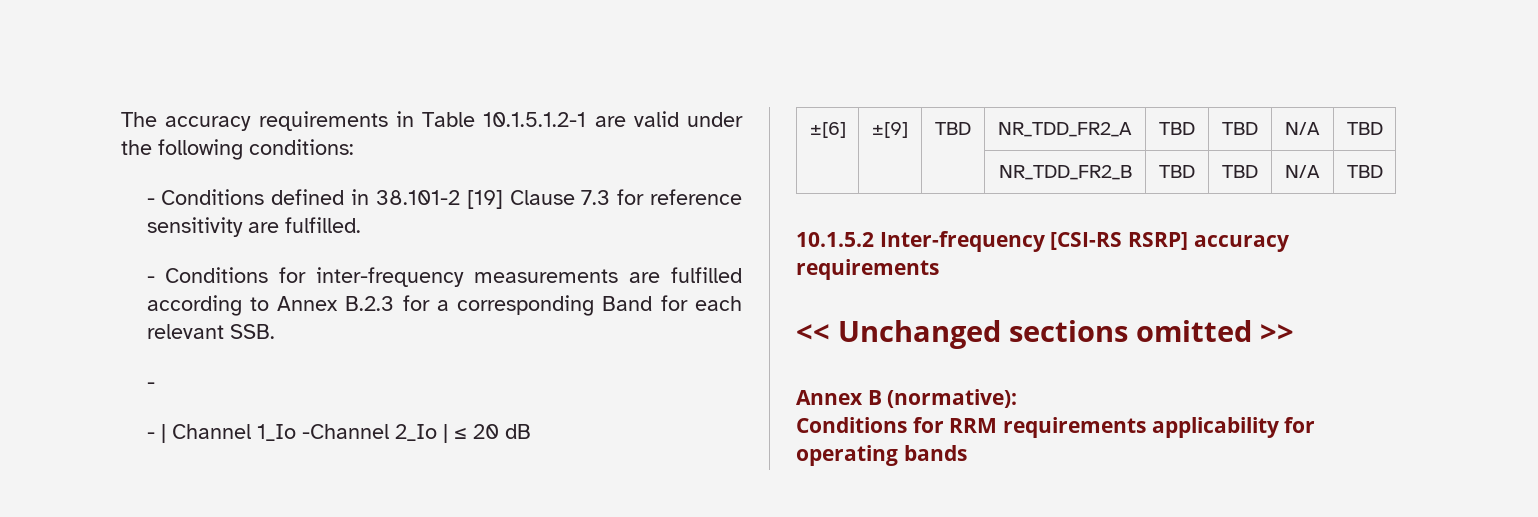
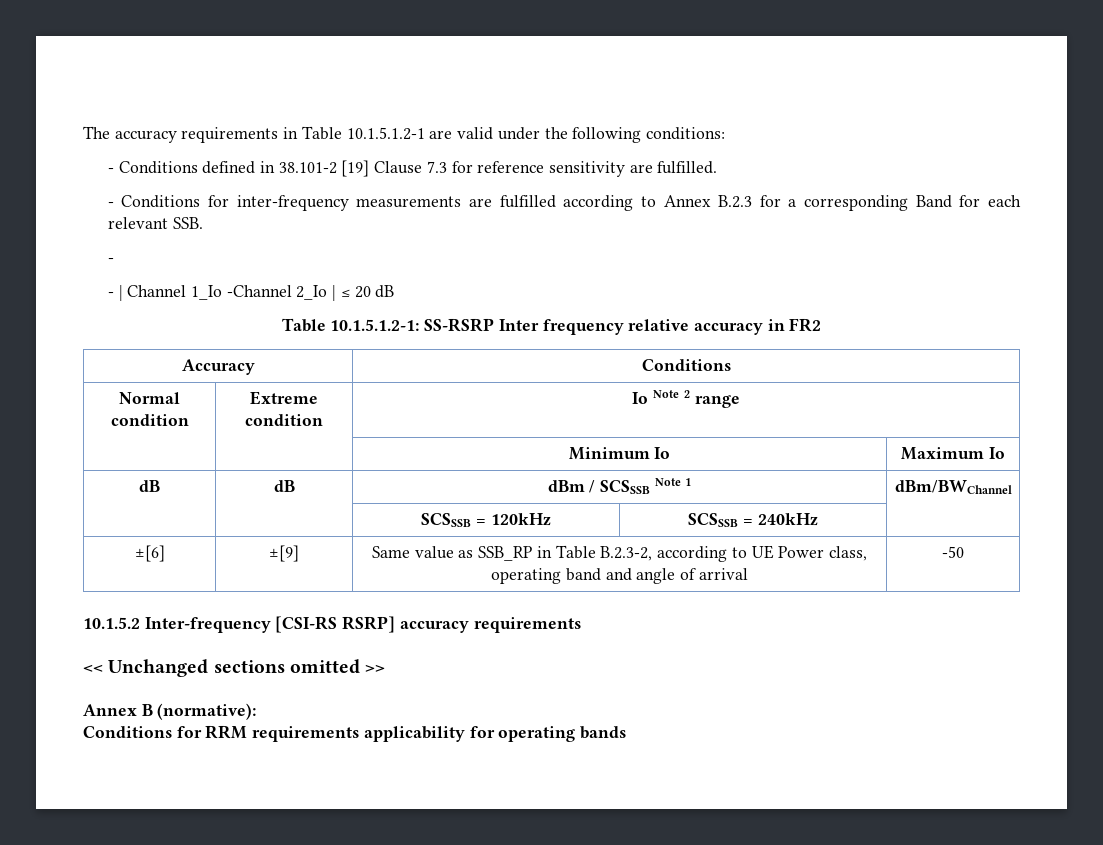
- ±[6] | ±[9] | TBD | NR_TDD_FR2_A | TBD | TBD | N/A | TBD
- | | | NR_TDD_FR2_B | TBD | TBD | N/A | TBD
+ Table 10.1.5.1.2-1: SS-RSRP Inter frequency relative accuracy in FR2
+ Accuracy | Conditions
+ Normal condition | Extreme condition | Io Note 2 range
+ | | Minimum Io | Maximum Io
+ dB | dB | dBm / SCSSSB Note 1 | dBm/BWChannel
+ | | SCSSSB = 120kHz | SCSSSB = 240kHz |
+ ±[6] | ±[9] | Same value as SSB_RP in Table B.2.3-2, according to UE Power class, operating band and angle of arrival | -50

